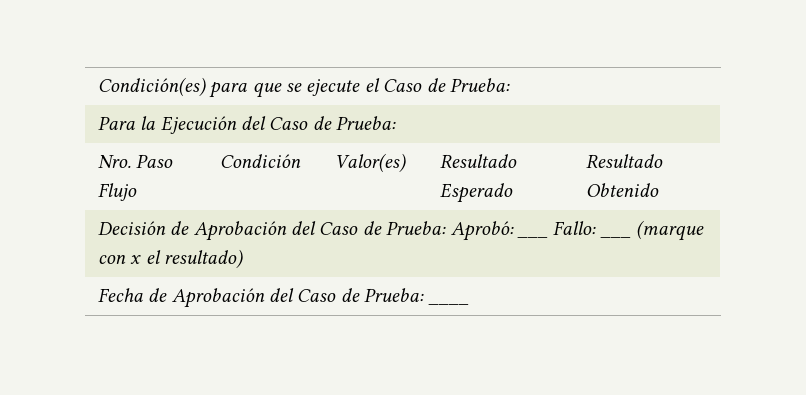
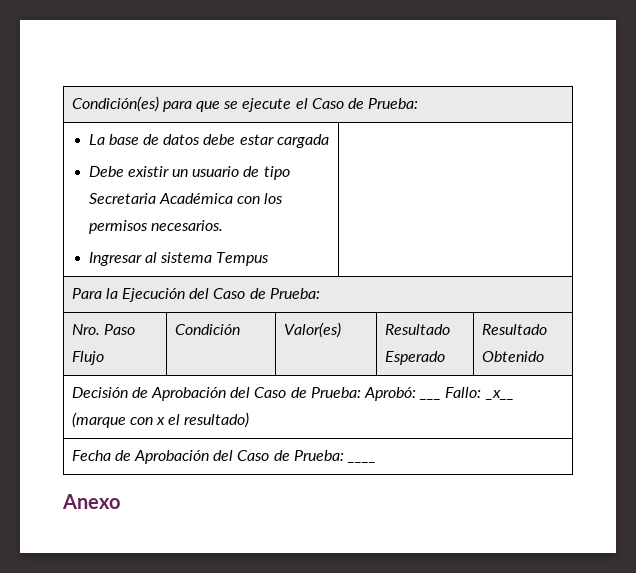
+ La base de datos debe estar cargada
+ Debe existir un usuario de tipo Secretaria Académica con los permisos necesarios.
+ Ingresar al sistema Tempus |
- Decisión de Aprobación del Caso de Prueba: Aprobó: ___ Fallo: ___ (marque con x el resultado)
+ Decisión de Aprobación del Caso de Prueba: Aprobó: ___ Fallo: _x__ (marque con x el resultado)
+ Anexo

